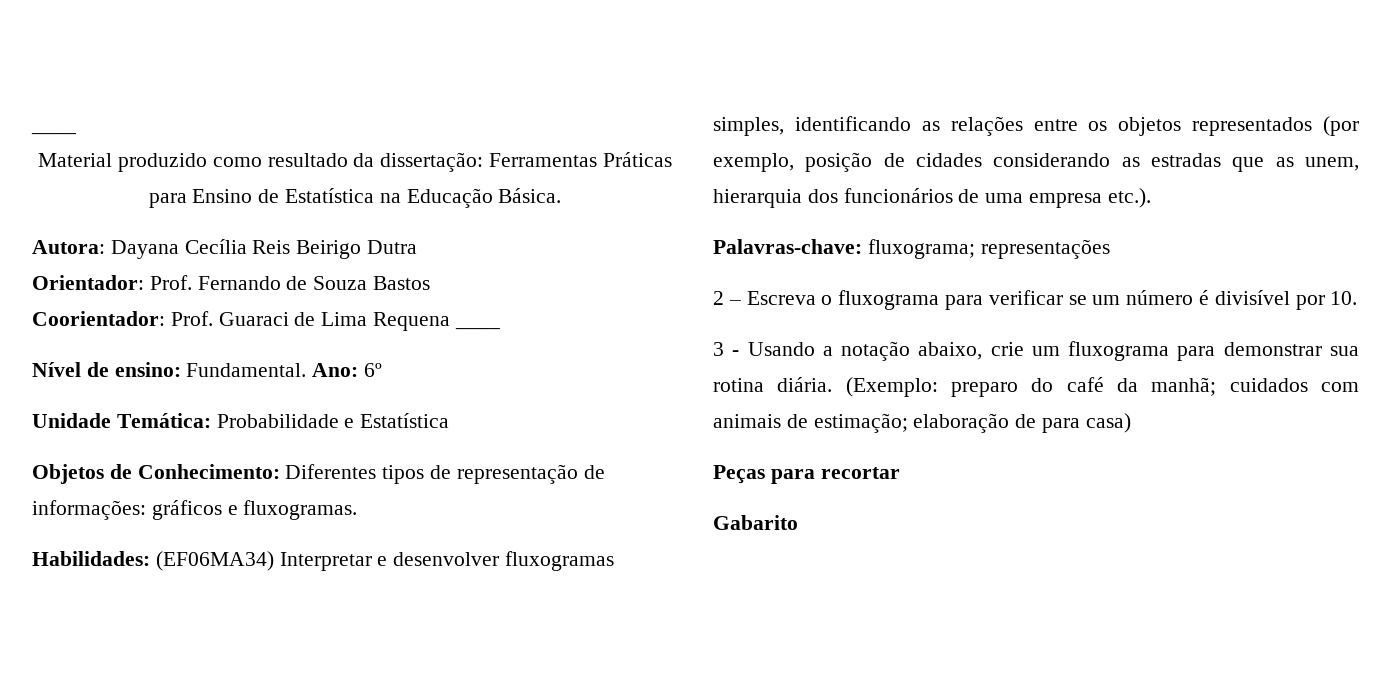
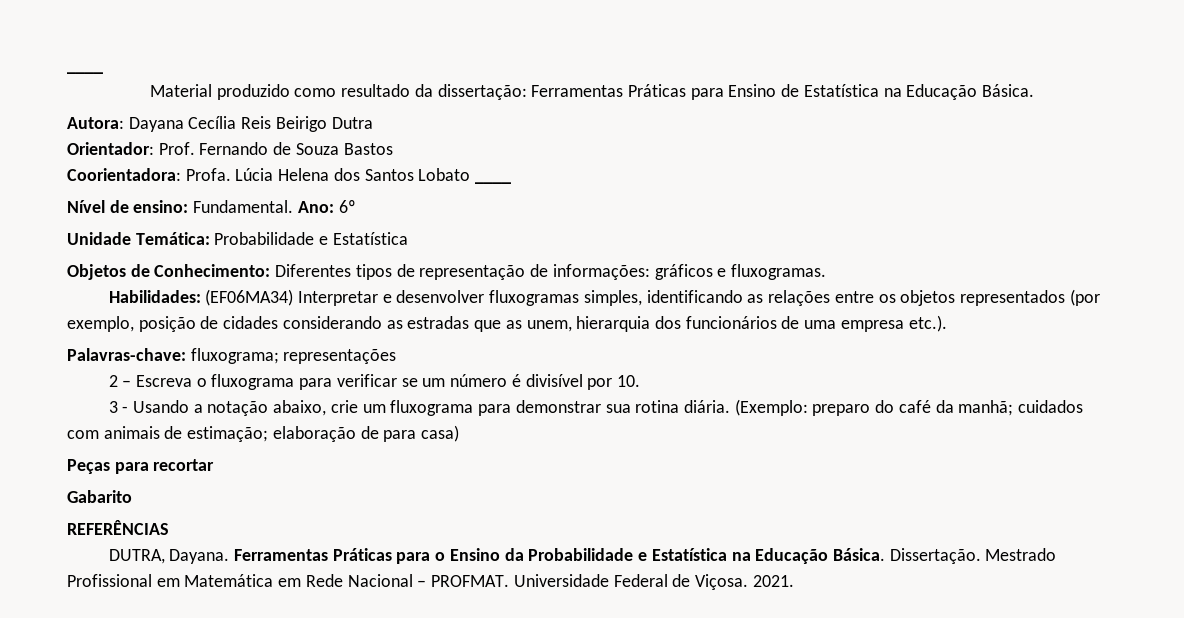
- Coorientador: Prof. Guaraci de Lima Requena ____
+ Coorientadora: Profa. Lúcia Helena dos Santos Lobato ____
+ REFERÊNCIAS
+ DUTRA, Dayana. Ferramentas Práticas para o Ensino da Probabilidade e Estatística na Educação Básica. Dissertação. Mestrado Profissional em Matemática em Rede Nacional – PROFMAT. Universidade Federal de Viçosa. 2021.

